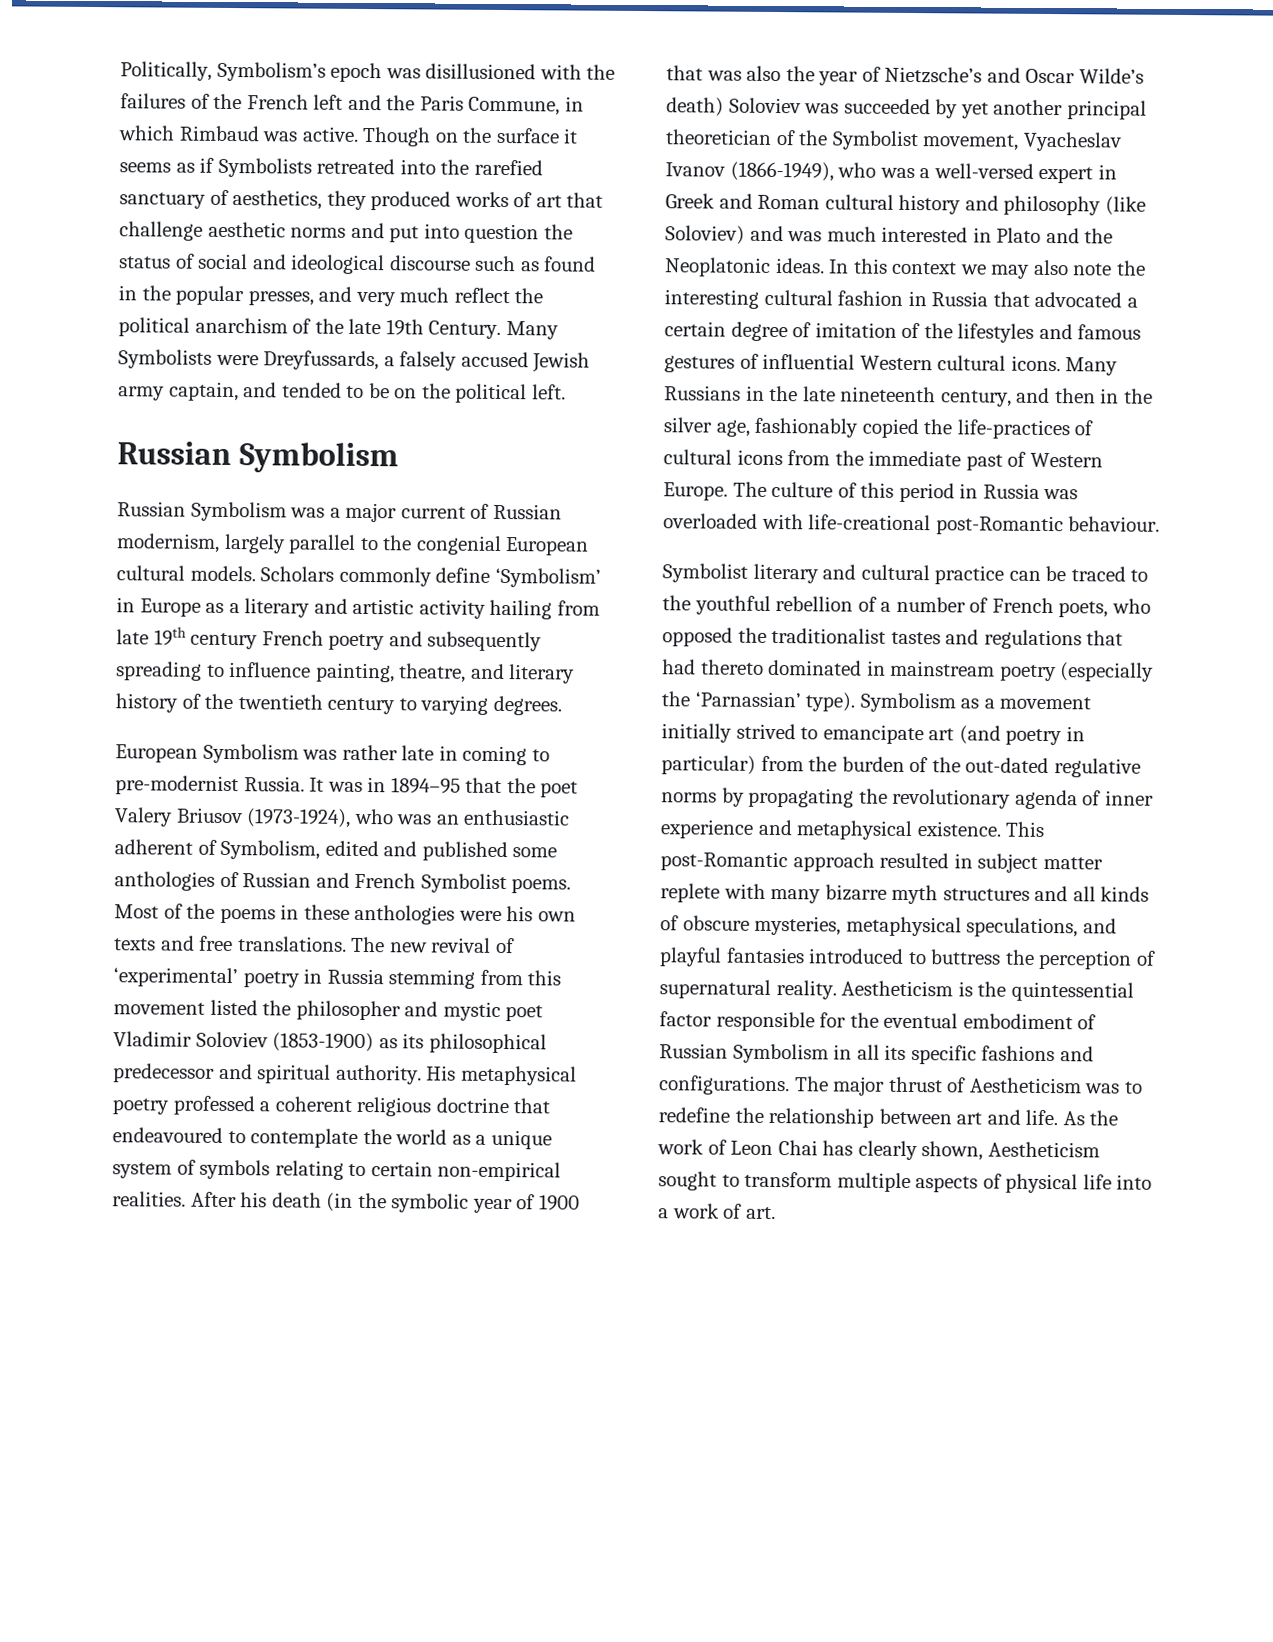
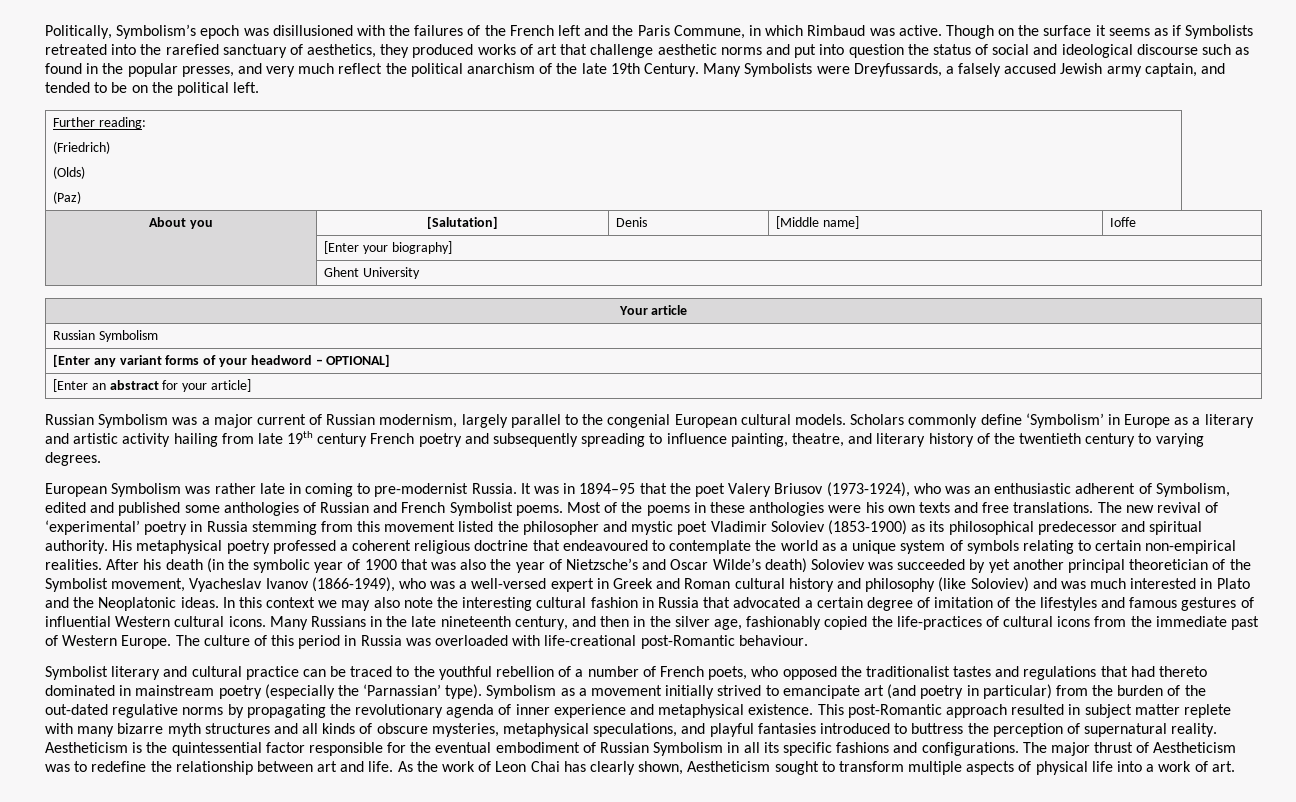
  Many Symbolists were Dreyfussards, a falsely accused Jewish army captain, and tended to be on the political left.
+ Further reading:
+ (Friedrich)
+ (Olds)
+ (Paz)
+ About you | [Salutation] | Denis | [Middle name] | Ioffe
+ | [Enter your biography]
+ | Ghent University
+ Your article
  Russian Symbolism
+ [Enter any variant forms of your headword – OPTIONAL]
+ [Enter an abstract for your article]

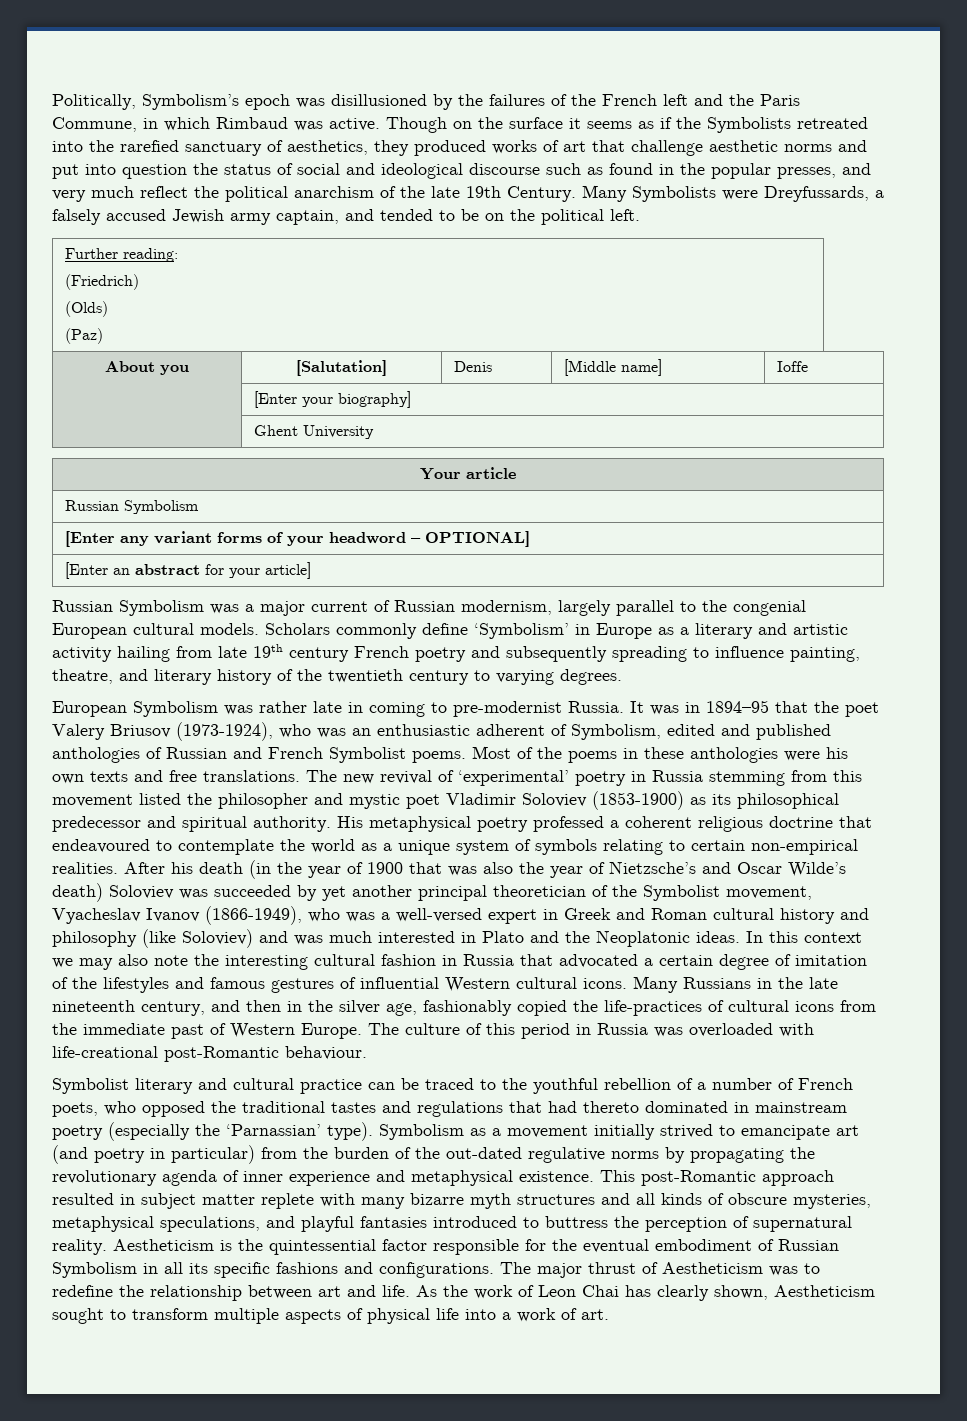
- Politically, Symbolism’s epoch was disillusioned with the failures of the French left and the Paris Commune, in which Rimbaud was active.
+ Politically, Symbolism’s epoch was disillusioned by the failures of the French left and the Paris Commune, in which Rimbaud was active.
- Though on the surface it seems as if Symbolists retreated into the rarefied sanctuary of aesthetics, they produced works of art that challenge aesthetic norms and put into question the status of social and ideological discourse such as found in the popular presses, and very much reflect the political anarchism of the late 19th Century.
+ Though on the surface it seems as if the Symbolists retreated into the rarefied sanctuary of aesthetics, they produced works of art that challenge aesthetic norms and put into question the status of social and ideological discourse such as found in the popular presses, and very much reflect the political anarchism of the late 19th Century.
- It was in 1894–95 that the poet Valery Briusov (1973-1924), who was an enthusiastic adherent of Symbolism, edited and published some anthologies of Russian and French Symbolist poems.
+ It was in 1894–95 that the poet Valery Briusov (1973-1924), who was an enthusiastic adherent of Symbolism, edited and published anthologies of Russian and French Symbolist poems.
- After his death (in the symbolic year of 1900 that was also the year of Nietzsche’s and Oscar Wilde’s death) Soloviev was succeeded by yet another principal theoretician of the Symbolist movement, Vyacheslav Ivanov (1866-1949), who was a well-versed expert in Greek and Roman cultural history and philosophy (like Soloviev) and was much interested in Plato and the Neoplatonic ideas.
+ After his death (in the year of 1900 that was also the year of Nietzsche’s and Oscar Wilde’s death) Soloviev was succeeded by yet another principal theoretician of the Symbolist movement, Vyacheslav Ivanov (1866-1949), who was a well-versed expert in Greek and Roman cultural history and philosophy (like Soloviev) and was much interested in Plato and the Neoplatonic ideas.
- Symbolist literary and cultural practice can be traced to the youthful rebellion of a number of French poets, who opposed the traditionalist tastes and regulations that had thereto dominated in mainstream poetry (especially the ‘Parnassian’ type).
+ Symbolist literary and cultural practice can be traced to the youthful rebellion of a number of French poets, who opposed the traditional tastes and regulations that had thereto dominated in mainstream poetry (especially the ‘Parnassian’ type).

